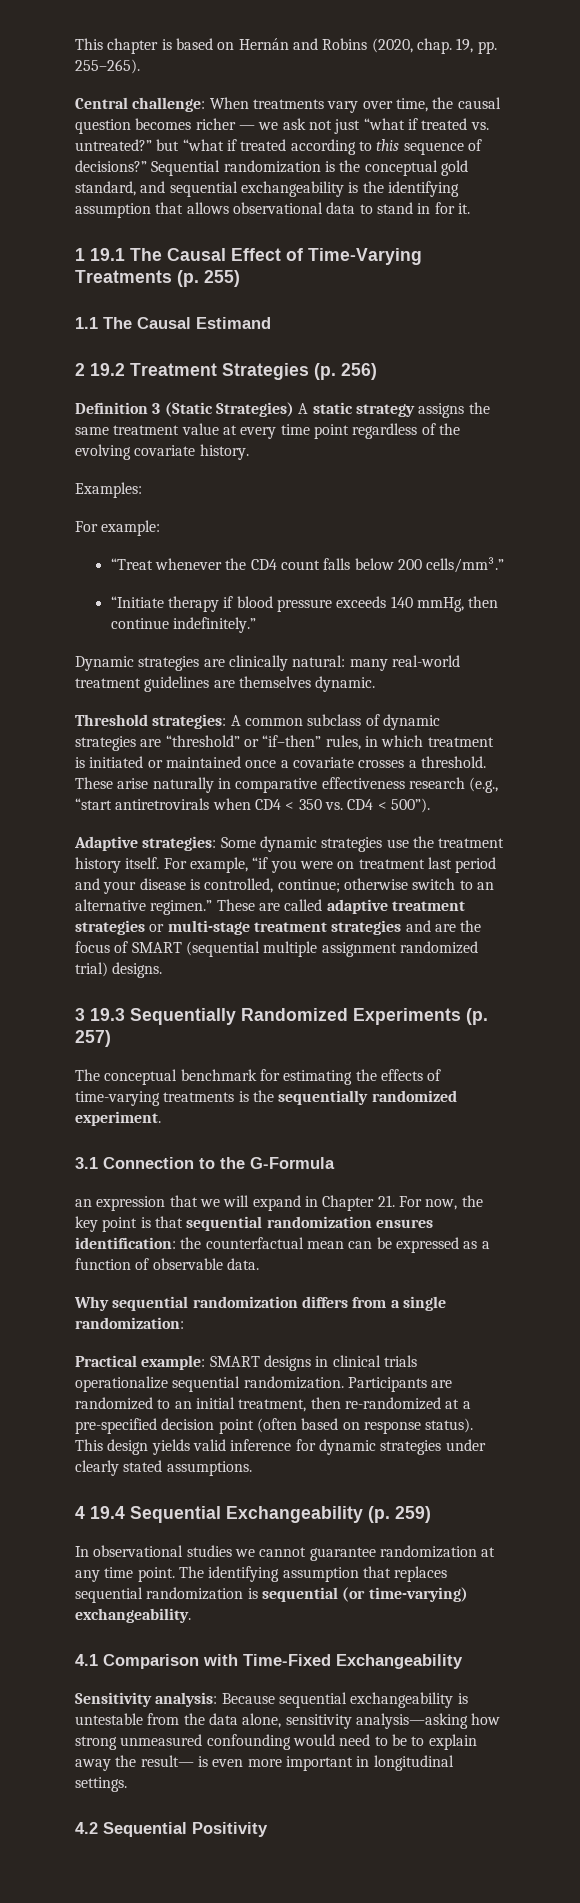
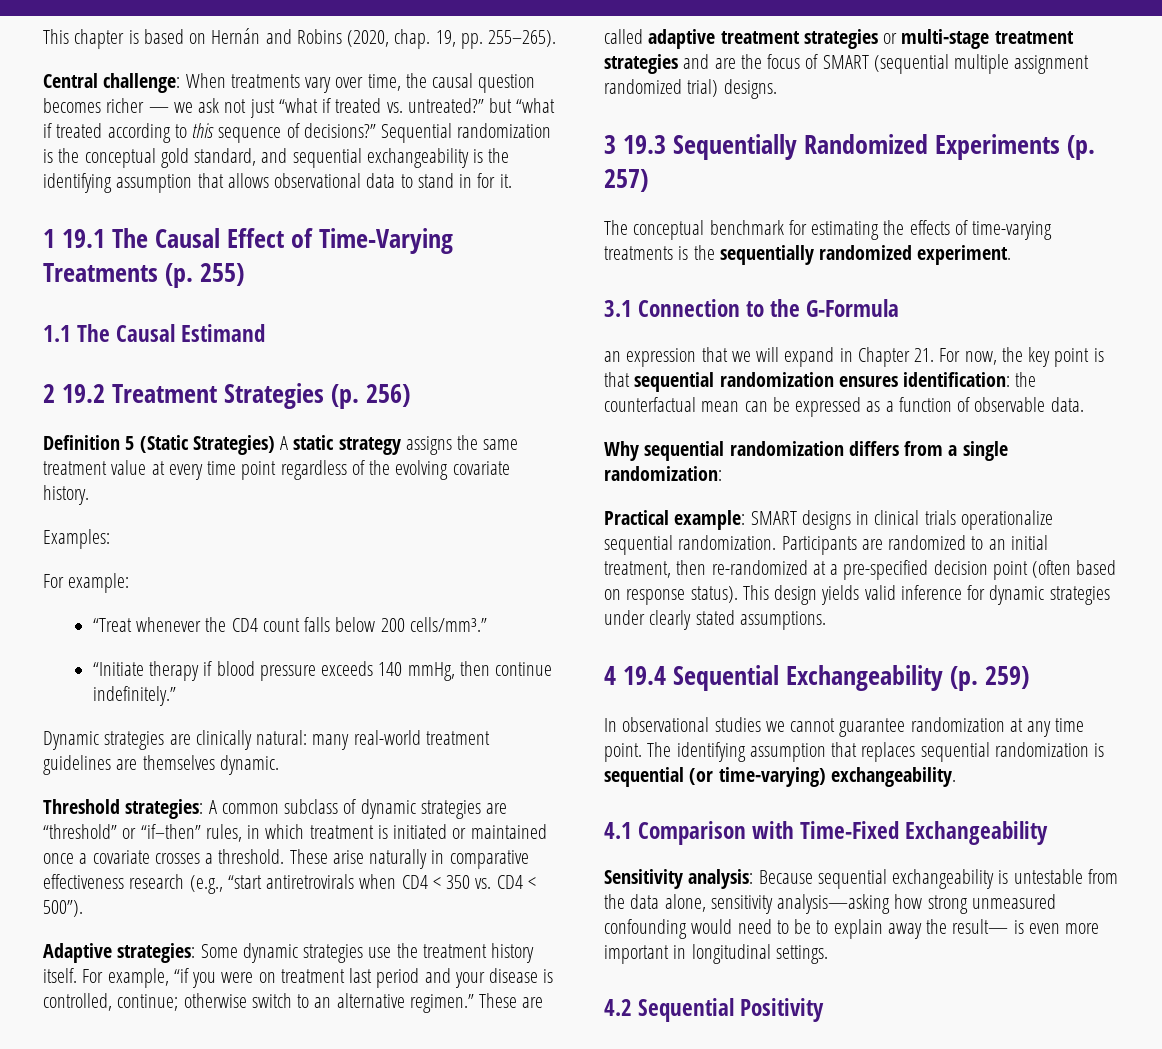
- Definition 3 (Static Strategies) A static strategy assigns the same treatment value at every time point regardless of the evolving covariate history.
+ Definition 5 (Static Strategies) A static strategy assigns the same treatment value at every time point regardless of the evolving covariate history.

